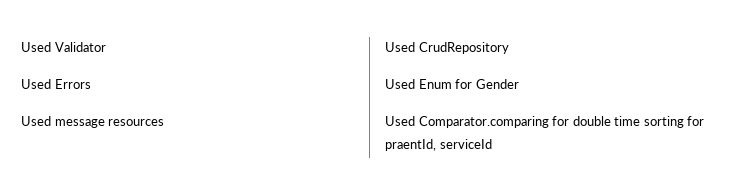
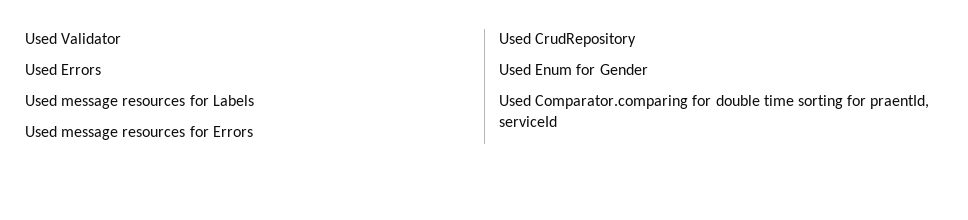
- Used message resources
+ Used message resources for Labels
+ Used message resources for Errors

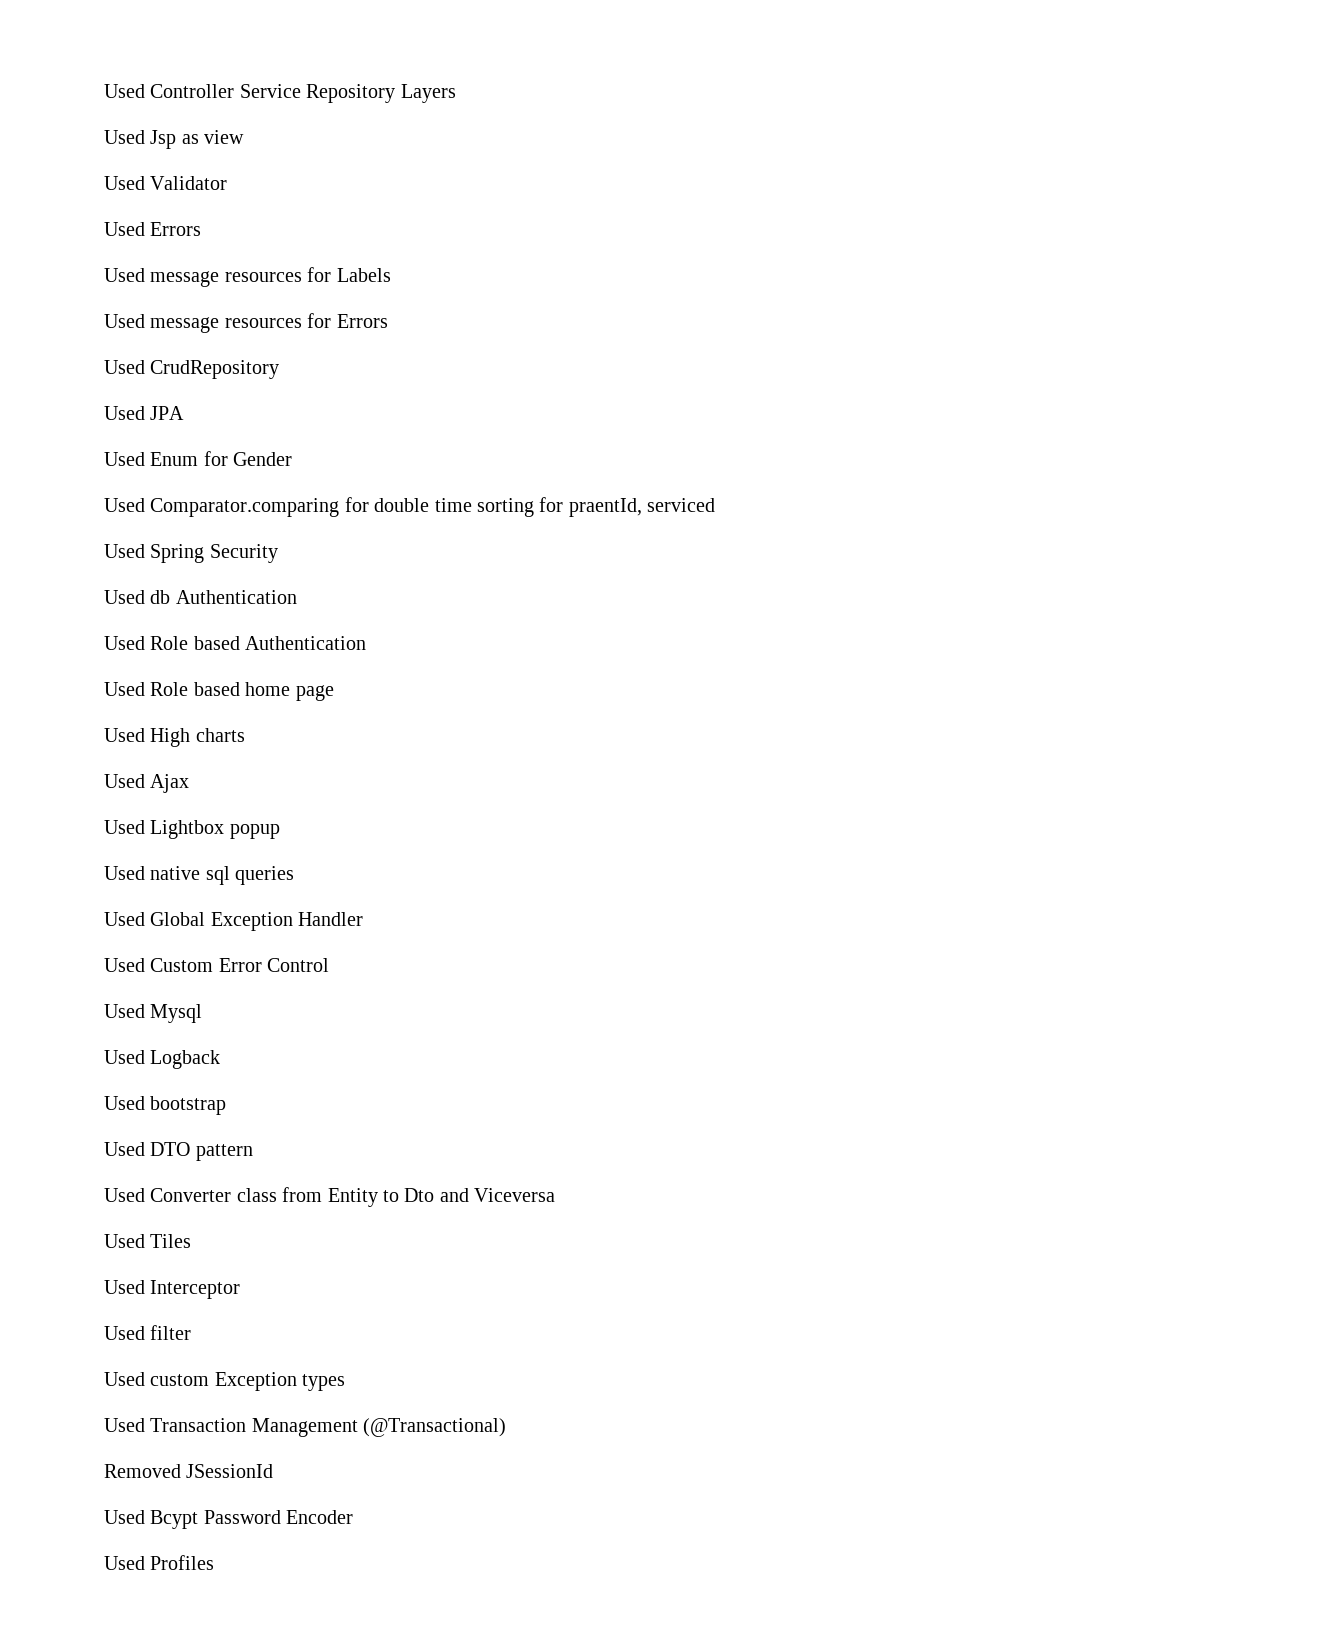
+ Used Controller Service Repository Layers
+ Used Jsp as view
+ Used JPA
- Used Comparator.comparing for double time sorting for praentId, serviceId
+ Used Comparator.comparing for double time sorting for praentId, serviced
+ Used Spring Security
+ Used db Authentication
+ Used Role based Authentication
+ Used Role based home page
+ Used High charts
+ Used Ajax
+ Used Lightbox popup
+ Used native sql queries
+ Used Global Exception Handler
+ Used Custom Error Control
+ Used Mysql
+ Used Logback
+ Used bootstrap
+ Used DTO pattern
+ Used Converter class from Entity to Dto and Viceversa
+ Used Tiles
+ Used Interceptor
+ Used filter
+ Used custom Exception types
+ Used Transaction Management (@Transactional)
+ Removed JSessionId
+ Used Bcypt Password Encoder
+ Used Profiles

